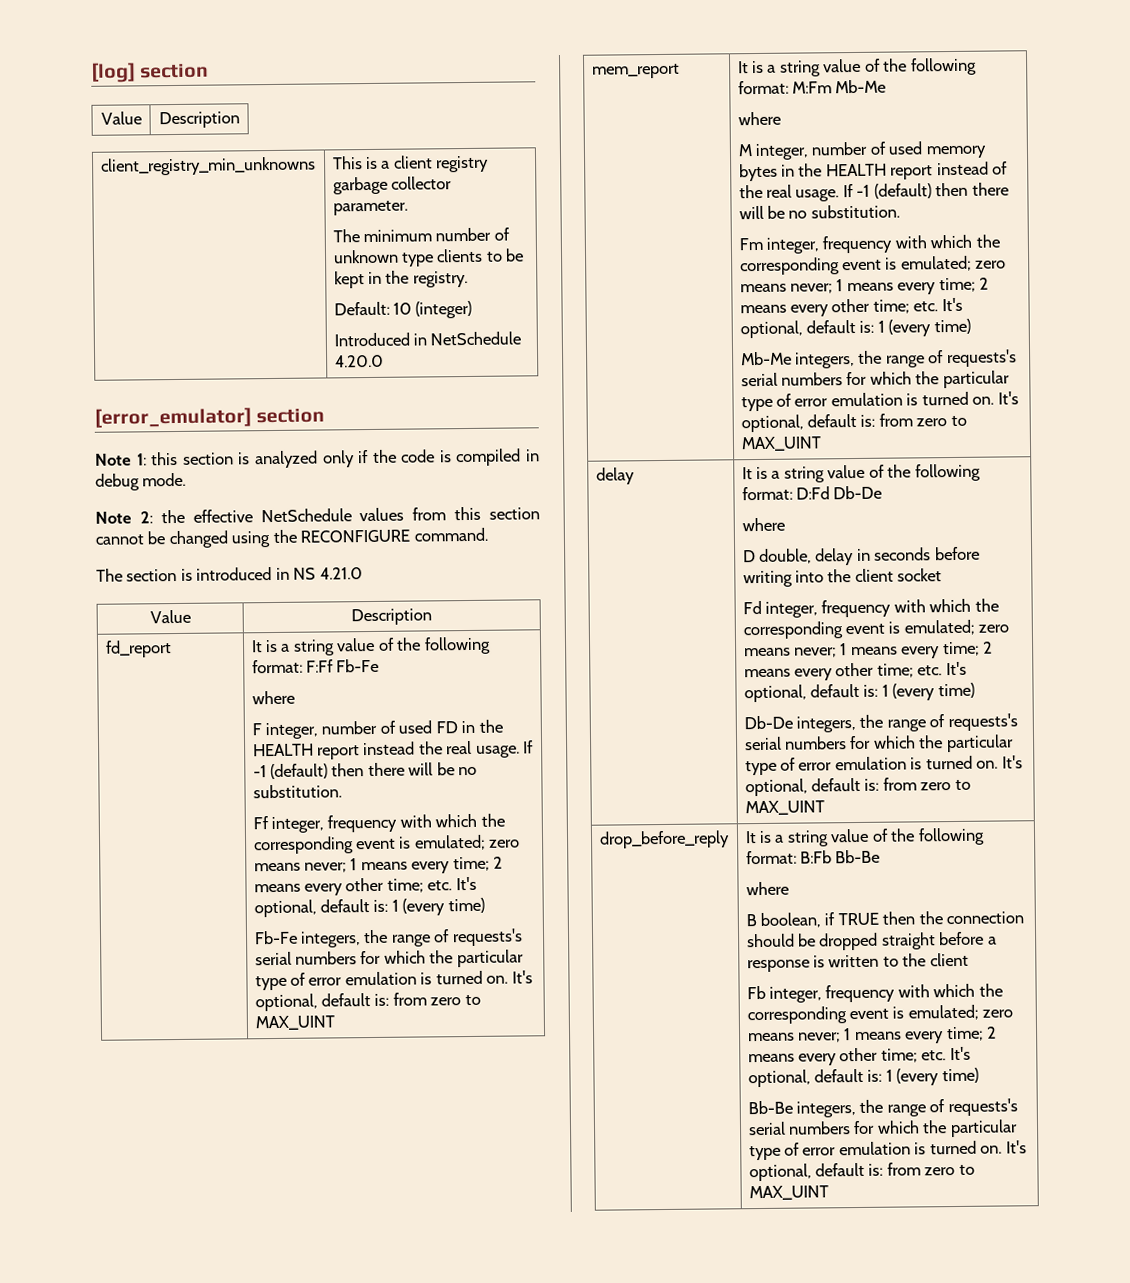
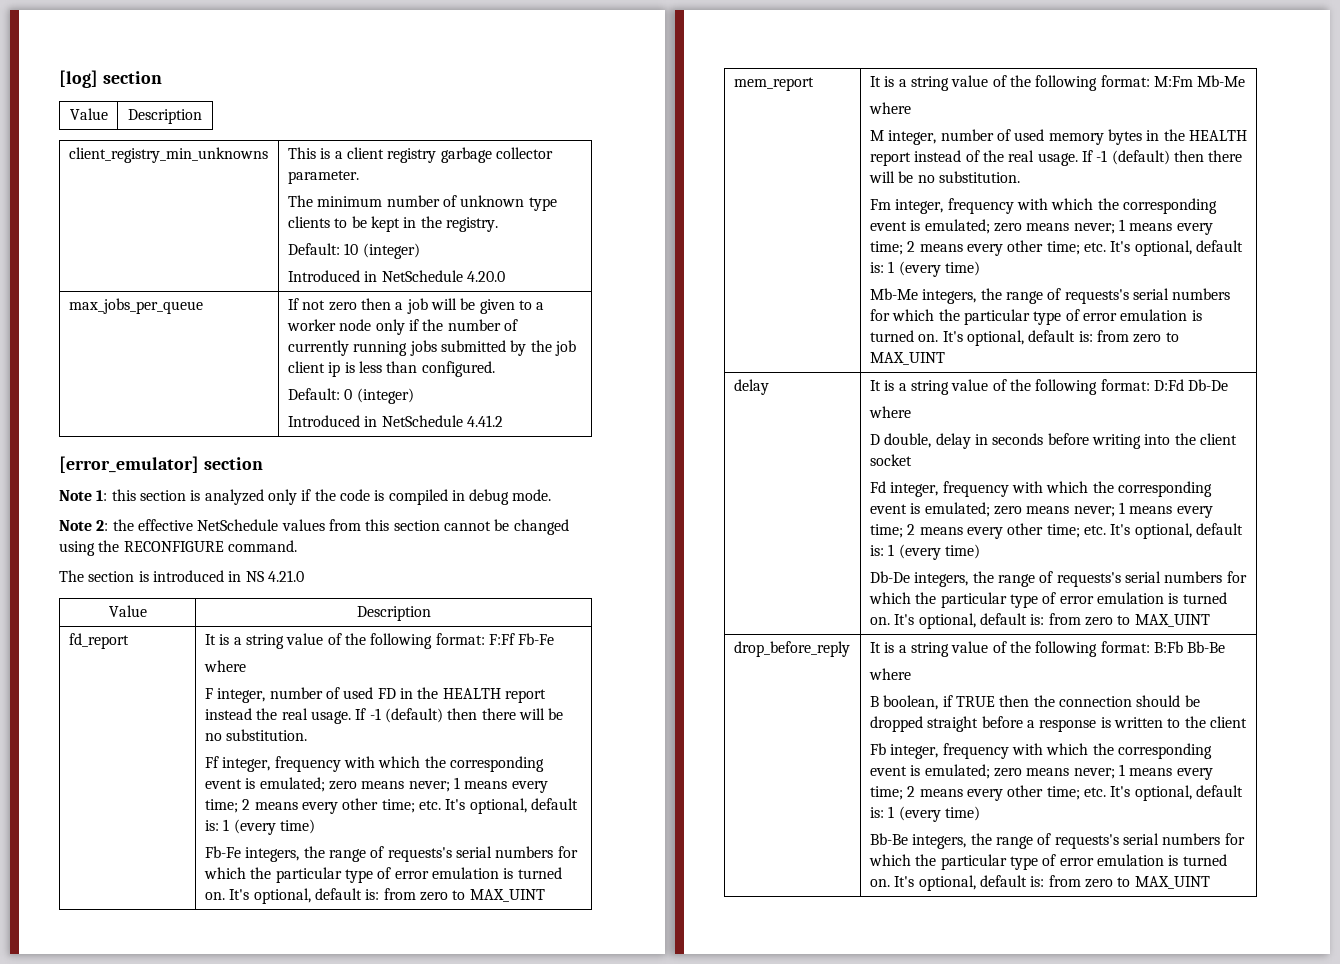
+ max_jobs_per_queue | If not zero then a job will be given to a worker node only if the number of currently running jobs submitted by the job client ip is less than configured.
+ Default: 0 (integer)
+ Introduced in NetSchedule 4.41.2

